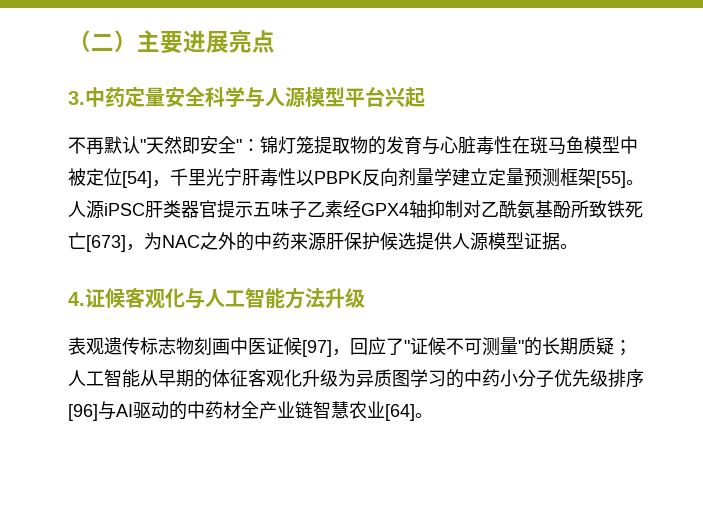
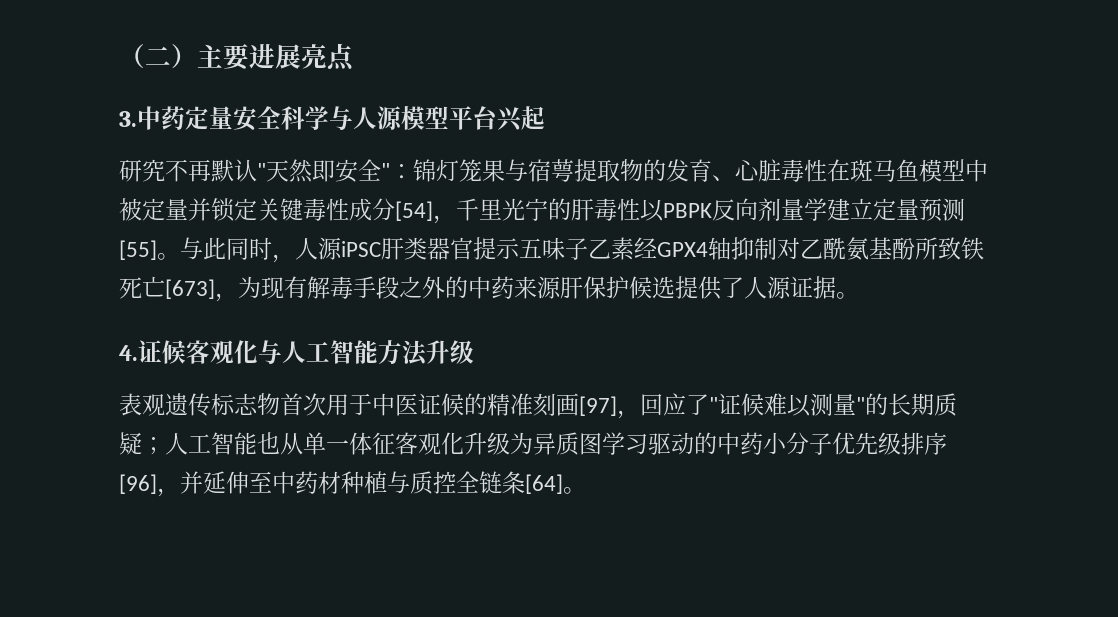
- 不再默认"天然即安全"：锦灯笼提取物的发育与心脏毒性在斑马鱼模型中被定位[54]，千里光宁肝毒性以PBPK反向剂量学建立定量预测框架[55]。人源iPSC肝类器官提示五味子乙素经GPX4轴抑制对乙酰氨基酚所致铁死亡[673]，为NAC之外的中药来源肝保护候选提供人源模型证据。
+ 研究不再默认"天然即安全"：锦灯笼果与宿萼提取物的发育、心脏毒性在斑马鱼模型中被定量并锁定关键毒性成分[54]，千里光宁的肝毒性以PBPK反向剂量学建立定量预测[55]。与此同时，人源iPSC肝类器官提示五味子乙素经GPX4轴抑制对乙酰氨基酚所致铁死亡[673]，为现有解毒手段之外的中药来源肝保护候选提供了人源证据。
- 表观遗传标志物刻画中医证候[97]，回应了"证候不可测量"的长期质疑；人工智能从早期的体征客观化升级为异质图学习的中药小分子优先级排序[96]与AI驱动的中药材全产业链智慧农业[64]。
+ 表观遗传标志物首次用于中医证候的精准刻画[97]，回应了"证候难以测量"的长期质疑；人工智能也从单一体征客观化升级为异质图学习驱动的中药小分子优先级排序[96]，并延伸至中药材种植与质控全链条[64]。

